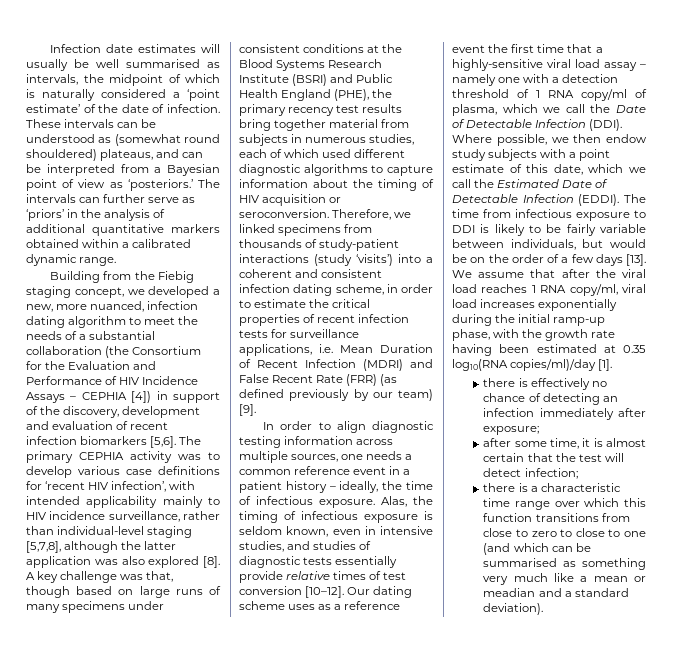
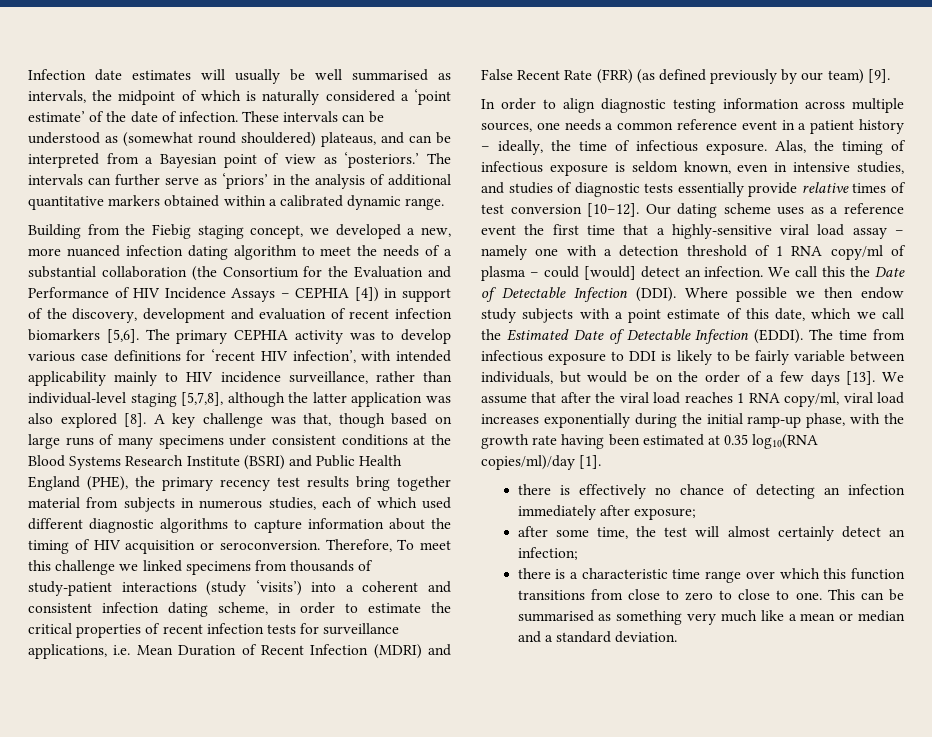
- Building from the Fiebig staging concept, we developed a new, more nuanced, infection dating algorithm to meet the needs of a substantial collaboration (the Consortium for the Evaluation and Performance of HIV Incidence Assays – CEPHIA [4]) in support of the discovery, development and evaluation of recent infection biomarkers [5,6].
+ Building from the Fiebig staging concept, we developed a new, more nuanced infection dating algorithm to meet the needs of a substantial collaboration (the Consortium for the Evaluation and Performance of HIV Incidence Assays – CEPHIA [4]) in support of the discovery, development and evaluation of recent infection biomarkers [5,6].
- Therefore, we linked specimens from thousands of study-patient interactions (study ‘visits’) into a coherent and consistent infection dating scheme, in order to estimate the critical properties of recent infection tests for surveillance applications, i.e. Mean Duration of Recent Infection (MDRI) and False Recent Rate (FRR) (as defined previously by our team) [9].
+ Therefore, To meet this challenge we linked specimens from thousands of study-patient interactions (study ‘visits’) into a coherent and consistent infection dating scheme, in order to estimate the critical properties of recent infection tests for surveillance applications, i.e. Mean Duration of Recent Infection (MDRI) and False Recent Rate (FRR) (as defined previously by our team) [9].
- Our dating scheme uses as a reference event the first time that a highly-sensitive viral load assay – namely one with a detection threshold of 1 RNA copy/ml of plasma, which we call the Date of Detectable Infection (DDI).
+ Our dating scheme uses as a reference event the first time that a highly-sensitive viral load assay – namely one with a detection threshold of 1 RNA copy/ml of plasma – could [would] detect an infection. We call this the Date of Detectable Infection (DDI).
- Where possible, we then endow study subjects with a point estimate of this date, which we call the Estimated Date of Detectable Infection (EDDI).
+ Where possible we then endow study subjects with a point estimate of this date, which we call the Estimated Date of Detectable Infection (EDDI).
- after some time, it is almost certain that the test will detect infection;
+ after some time, the test will almost certainly detect an infection;
- there is a characteristic time range over which this function transitions from close to zero to close to one (and which can be summarised as something very much like a mean or meadian and a standard deviation).
+ there is a characteristic time range over which this function transitions from close to zero to close to one. This can be summarised as something very much like a mean or median and a standard deviation.

